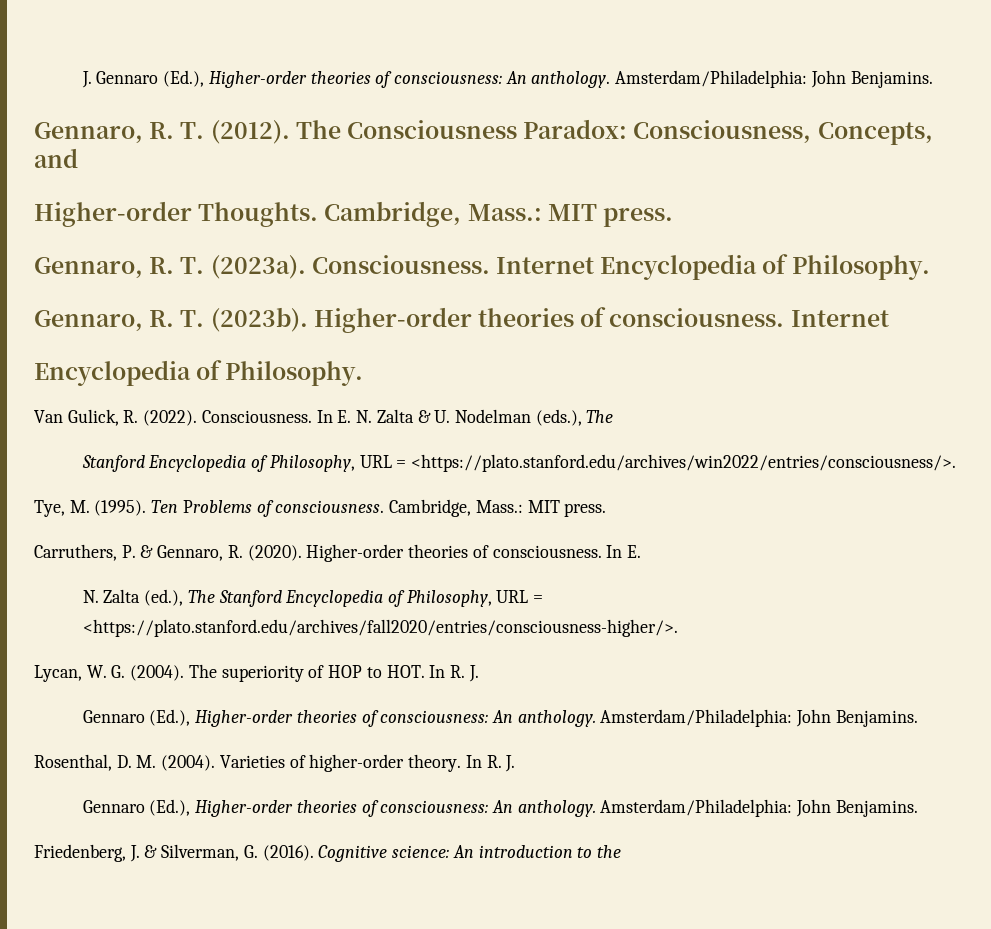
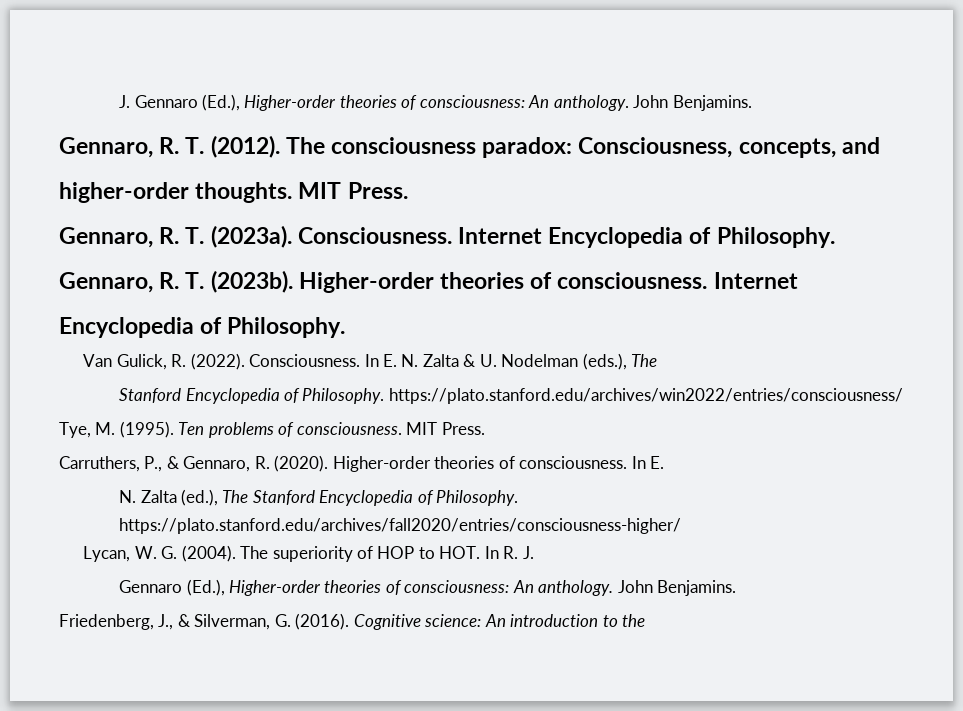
- J. Gennaro (Ed.), Higher-order theories of consciousness: An anthology. Amsterdam/Philadelphia: John Benjamins.
+ J. Gennaro (Ed.), Higher-order theories of consciousness: An anthology. John Benjamins.
- The Consciousness Paradox: Consciousness, Concepts, and
- Higher-order Thoughts. Cambridge, Mass.: MIT press.
+ The consciousness paradox: Consciousness, concepts, and
+ higher-order thoughts. MIT Press.
- Stanford Encyclopedia of Philosophy, URL = <https://plato.stanford.edu/archives/win2022/entries/consciousness/>.
+ Stanford Encyclopedia of Philosophy. https://plato.stanford.edu/archives/win2022/entries/consciousness/
- Ten Problems of consciousness. Cambridge, Mass.: MIT press.
+ Ten problems of consciousness. MIT Press.
- Carruthers, P. & Gennaro, R. (2020).
+ Carruthers, P., & Gennaro, R. (2020).
- N. Zalta (ed.), The Stanford Encyclopedia of Philosophy, URL = <https://plato.stanford.edu/archives/fall2020/entries/consciousness-higher/>.
+ N. Zalta (ed.), The Stanford Encyclopedia of Philosophy. https://plato.stanford.edu/archives/fall2020/entries/consciousness-higher/
  The superiority of HOP to HOT. In R. J.
- Gennaro (Ed.), Higher-order theories of consciousness: An anthology. Amsterdam/Philadelphia: John Benjamins.
- Rosenthal, D. M. (2004). Varieties of higher-order theory. In R. J.
- Gennaro (Ed.), Higher-order theories of consciousness: An anthology. Amsterdam/Philadelphia: John Benjamins.
+ Gennaro (Ed.), Higher-order theories of consciousness: An anthology. John Benjamins.
- Friedenberg, J. & Silverman, G. (2016).
+ Friedenberg, J., & Silverman, G. (2016).

